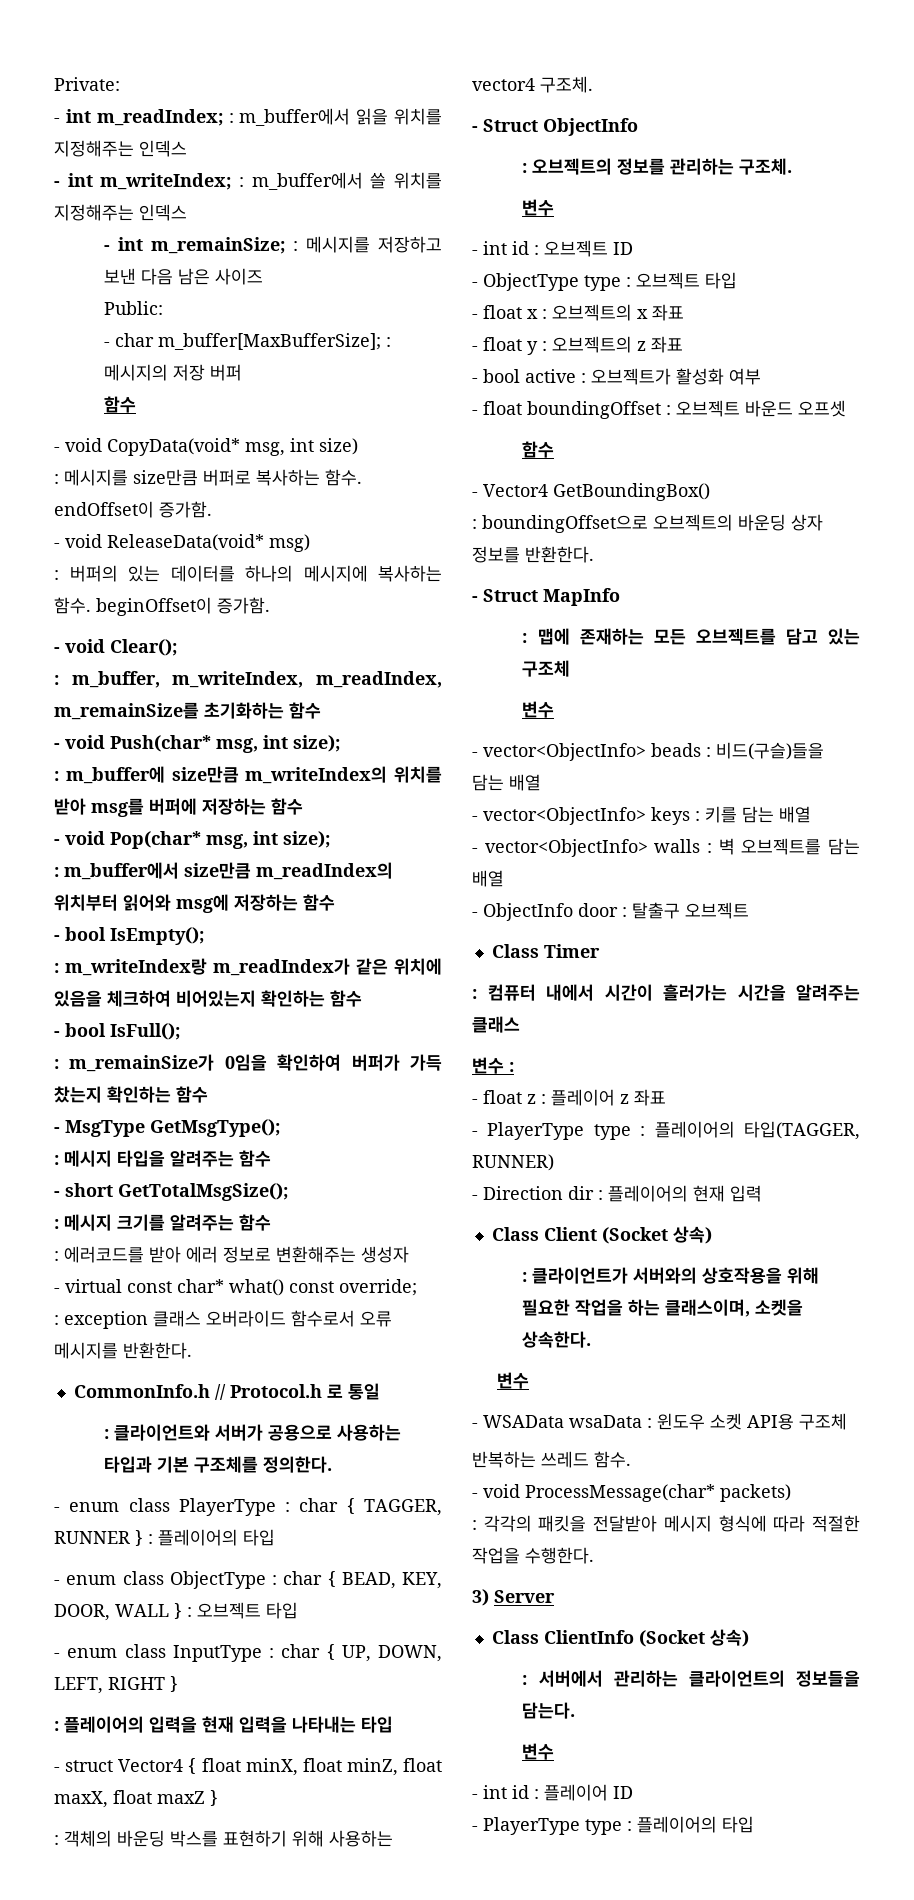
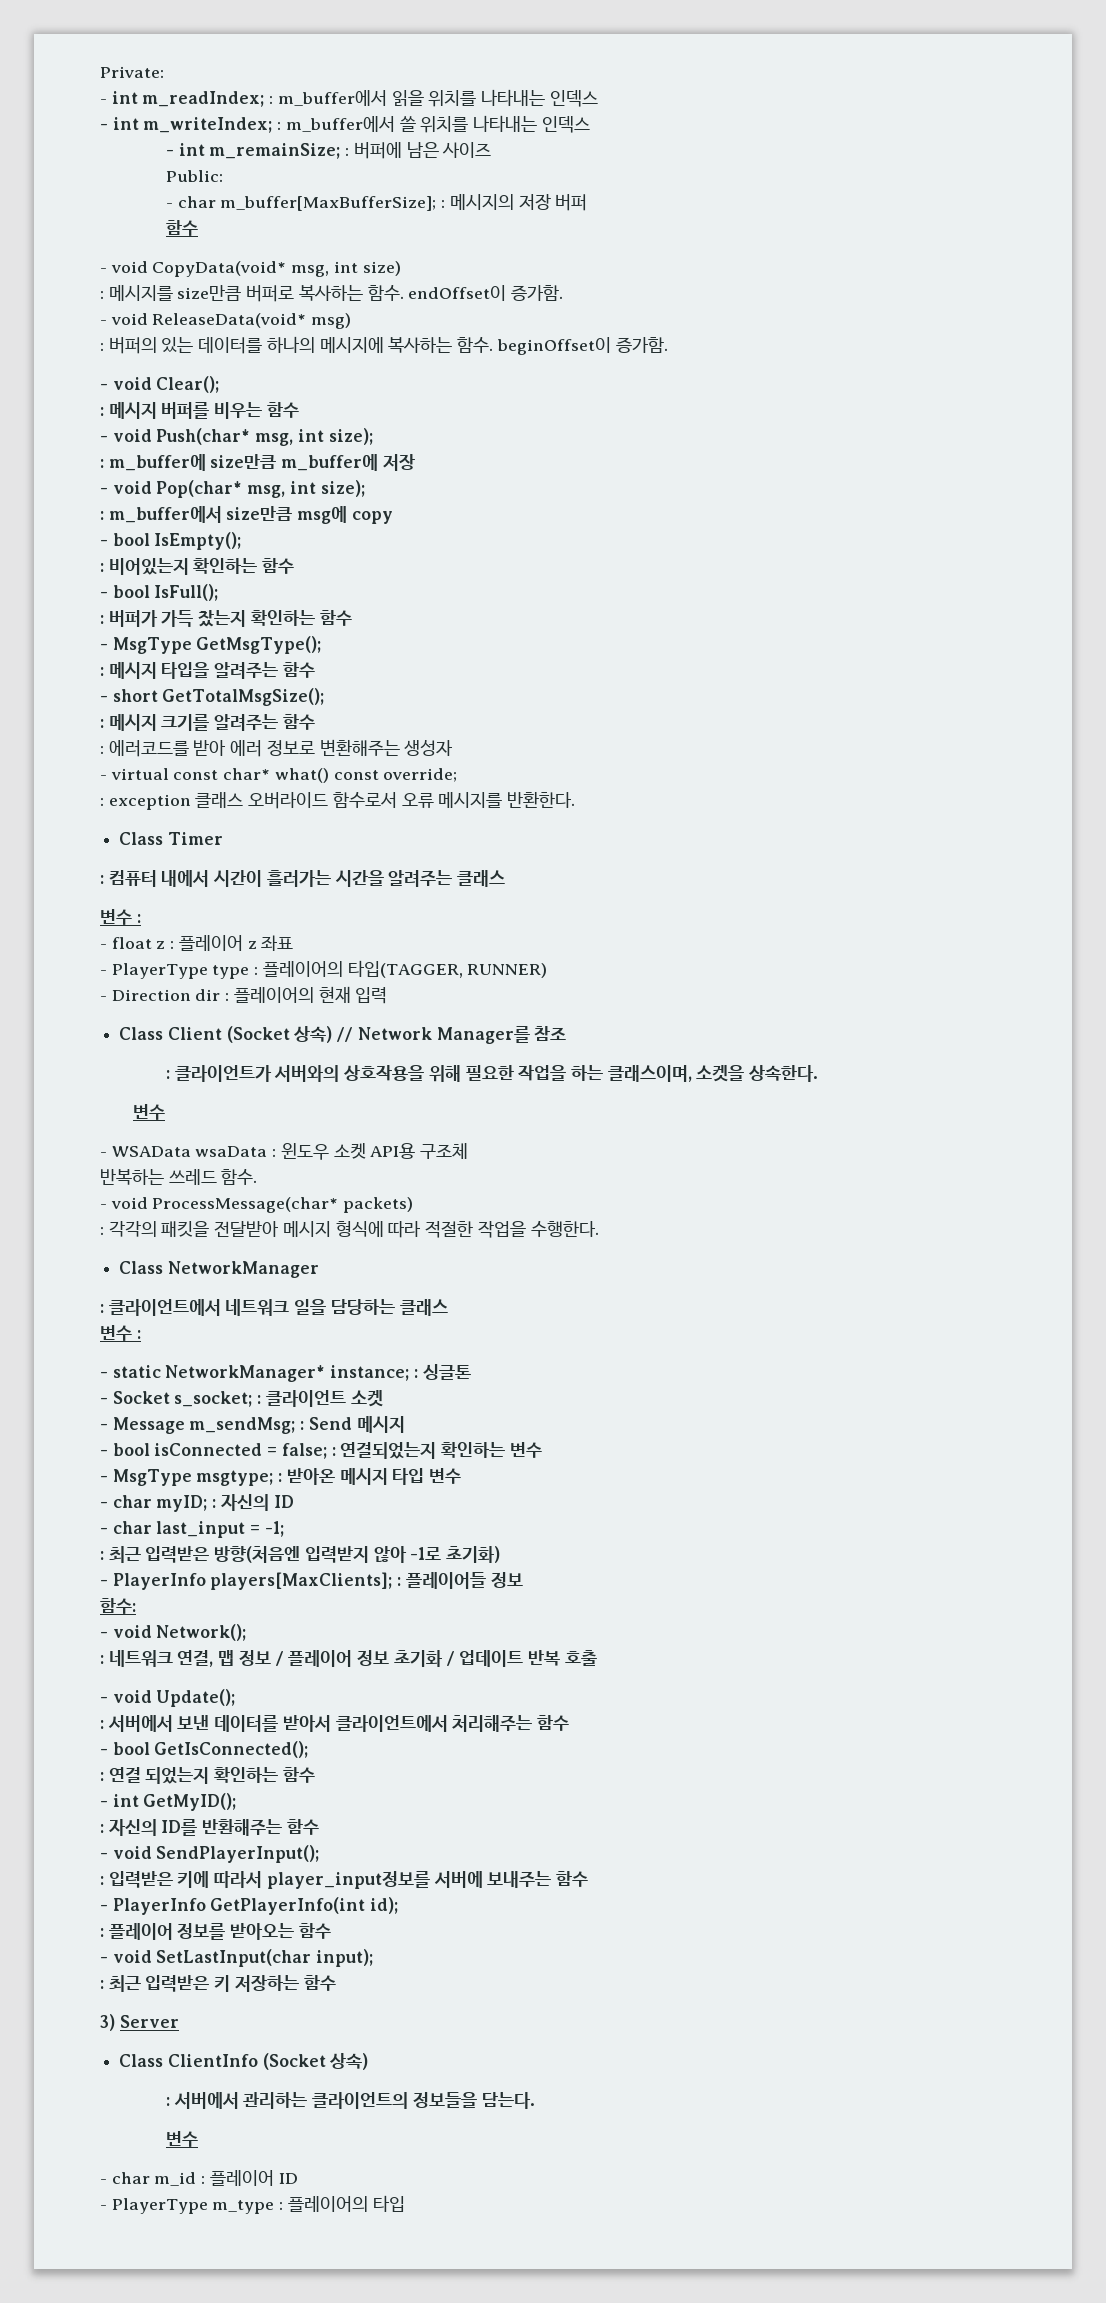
- - int m_readIndex; : m_buffer에서 읽을 위치를 지정해주는 인덱스
+ - int m_readIndex; : m_buffer에서 읽을 위치를 나타내는 인덱스
- - int m_writeIndex; : m_buffer에서 쓸 위치를 지정해주는 인덱스
+ - int m_writeIndex; : m_buffer에서 쓸 위치를 나타내는 인덱스
- - int m_remainSize; : 메시지를 저장하고 보낸 다음 남은 사이즈
+ - int m_remainSize; : 버퍼에 남은 사이즈
- : m_buffer, m_writeIndex, m_readIndex, m_remainSize를 초기화하는 함수
+ : 메시지 버퍼를 비우는 함수
- : m_buffer에 size만큼 m_writeIndex의 위치를 받아 msg를 버퍼에 저장하는 함수
+ : m_buffer에 size만큼 m_buffer에 저장
- : m_buffer에서 size만큼 m_readIndex의 위치부터 읽어와 msg에 저장하는 함수
+ : m_buffer에서 size만큼 msg에 copy
  - bool IsEmpty();
- : m_writeIndex랑 m_readIndex가 같은 위치에 있음을 체크하여 비어있는지 확인하는 함수
+ : 비어있는지 확인하는 함수
- : m_remainSize가 0임을 확인하여 버퍼가 가득 찼는지 확인하는 함수
+ : 버퍼가 가득 찼는지 확인하는 함수
- CommonInfo.h // Protocol.h 로 통일
- : 클라이언트와 서버가 공용으로 사용하는 타입과 기본 구조체를 정의한다.
- - enum class PlayerType : char { TAGGER, RUNNER } : 플레이어의 타입
- - enum class ObjectType : char { BEAD, KEY, DOOR, WALL } : 오브젝트 타입
- - enum class InputType : char { UP, DOWN, LEFT, RIGHT }
- : 플레이어의 입력을 현재 입력을 나타내는 타입
- - struct Vector4 { float minX, float minZ, float maxX, float maxZ }
- : 객체의 바운딩 박스를 표현하기 위해 사용하는 vector4 구조체.
- - Struct ObjectInfo
- : 오브젝트의 정보를 관리하는 구조체.
- 변수
- - int id : 오브젝트 ID
- - ObjectType type : 오브젝트 타입
- - float x : 오브젝트의 x 좌표
- - float y : 오브젝트의 z 좌표
- - bool active : 오브젝트가 활성화 여부
- - float boundingOffset : 오브젝트 바운드 오프셋
- 함수
- - Vector4 GetBoundingBox()
- : boundingOffset으로 오브젝트의 바운딩 상자 정보를 반환한다.
- - Struct MapInfo
- : 맵에 존재하는 모든 오브젝트를 담고 있는 구조체
- 변수
- - vector<ObjectInfo> beads : 비드(구슬)들을 담는 배열
- - vector<ObjectInfo> keys : 키를 담는 배열
- - vector<ObjectInfo> walls : 벽 오브젝트를 담는 배열
- - ObjectInfo door : 탈출구 오브젝트
- Class Client (Socket 상속)
+ Class Client (Socket 상속) // Network Manager를 참조
+ Class NetworkManager
+ : 클라이언트에서 네트워크 일을 담당하는 클래스
+ 변수 :
+ - static NetworkManager* instance; : 싱글톤
+ - Socket s_socket; : 클라이언트 소켓
+ - Message m_sendMsg; : Send 메시지
+ - bool isConnected = false; : 연결되었는지 확인하는 변수
+ - MsgType msgtype; : 받아온 메시지 타입 변수
+ - char myID; : 자신의 ID
+ - char last_input = -1;
+ : 최근 입력받은 방향(처음엔 입력받지 않아 -1로 초기화)
+ - PlayerInfo players[MaxClients]; : 플레이어들 정보
+ 함수:
+ - void Network();
+ : 네트워크 연결, 맵 정보 / 플레이어 정보 초기화 / 업데이트 반복 호출
+ - void Update();
+ : 서버에서 보낸 데이터를 받아서 클라이언트에서 처리해주는 함수
+ - bool GetIsConnected();
+ : 연결 되었는지 확인하는 함수
+ - int GetMyID();
+ : 자신의 ID를 반환해주는 함수
+ - void SendPlayerInput();
+ : 입력받은 키에 따라서 player_input정보를 서버에 보내주는 함수
+ - PlayerInfo GetPlayerInfo(int id);
+ : 플레이어 정보를 받아오는 함수
+ - void SetLastInput(char input);
+ : 최근 입력받은 키 저장하는 함수
- - int id : 플레이어 ID
+ - char m_id : 플레이어 ID
- - PlayerType type : 플레이어의 타입
+ - PlayerType m_type : 플레이어의 타입

